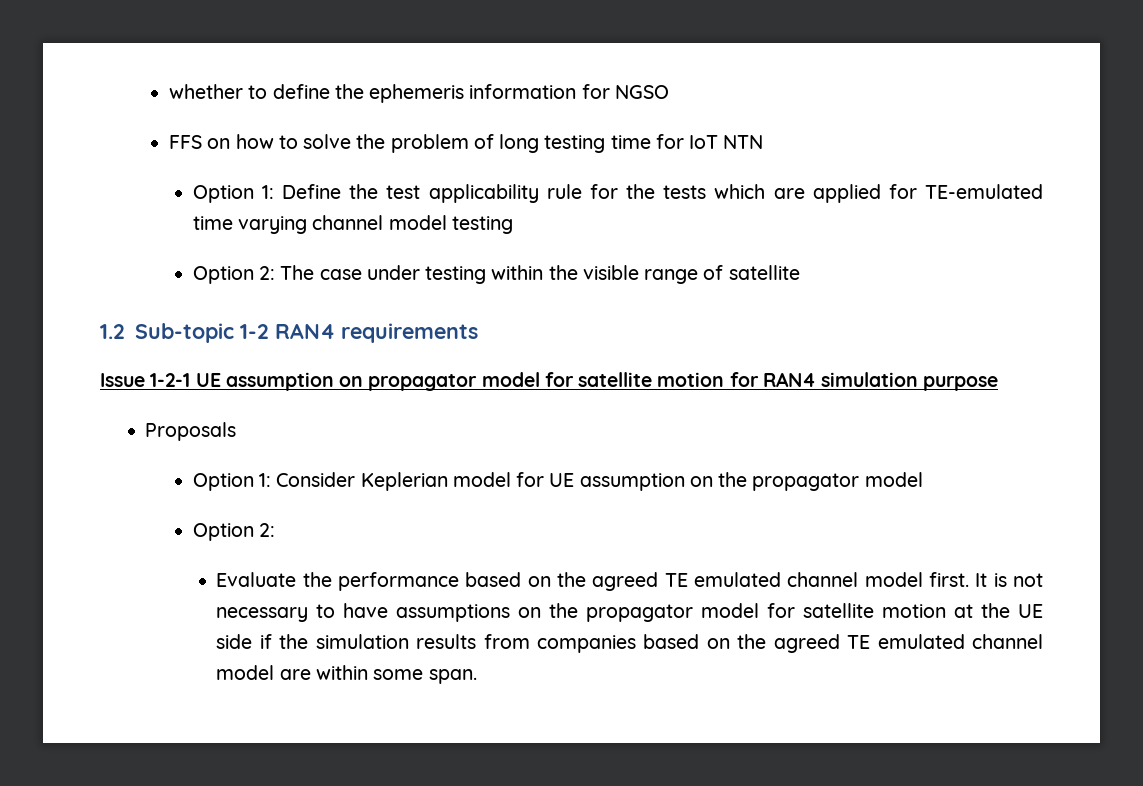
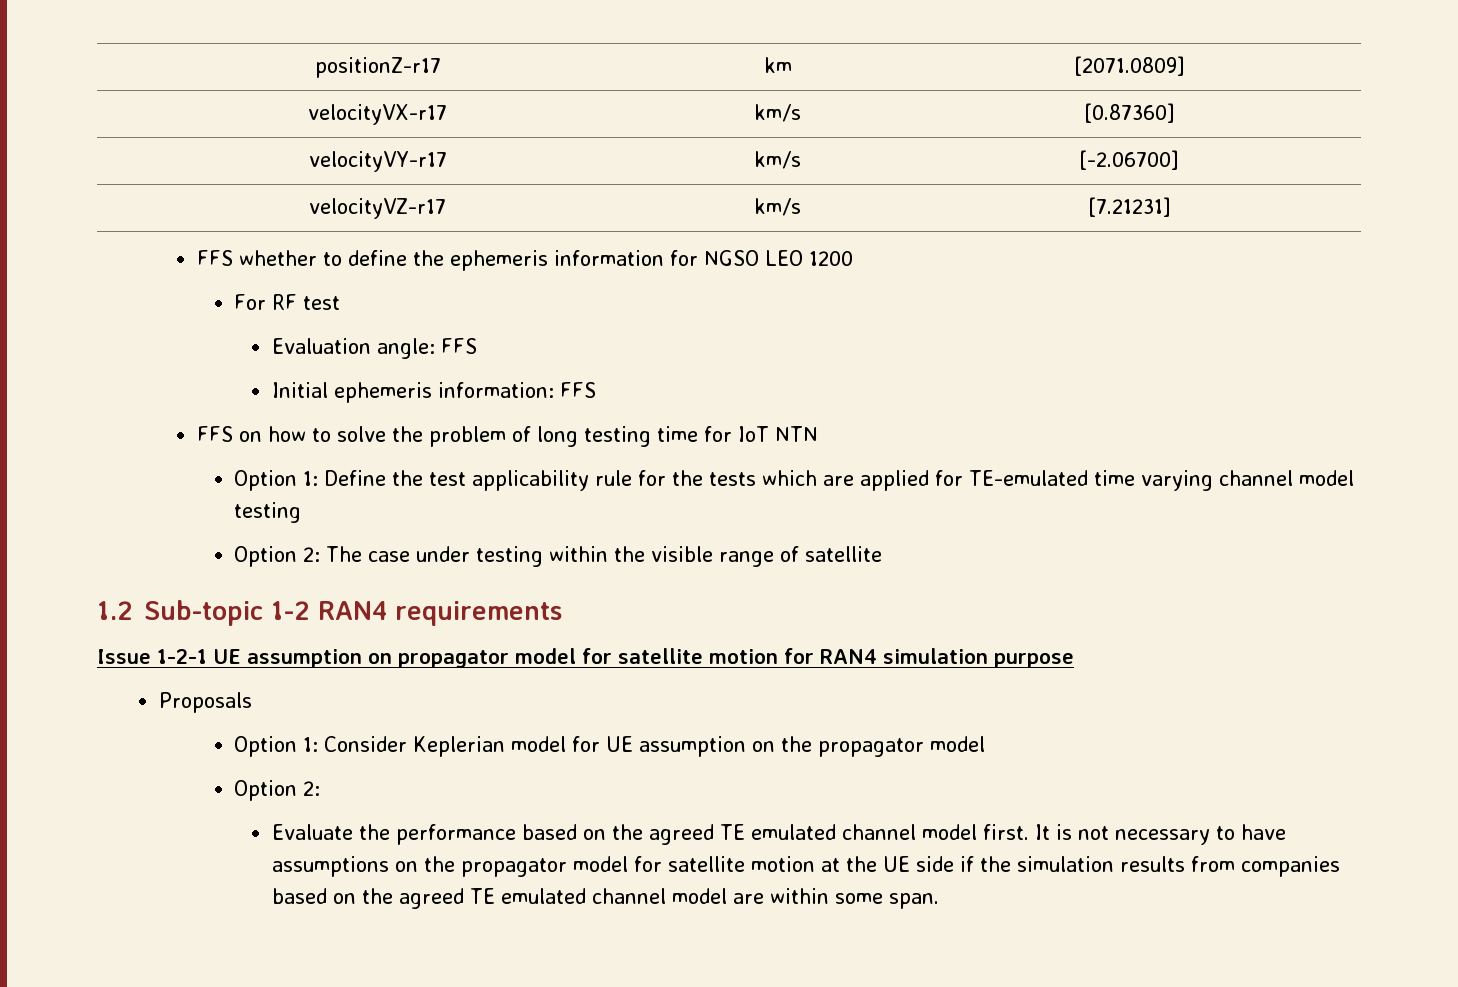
- whether to define the ephemeris information for NGSO
+ positionZ-r17 | km | [2071.0809]
+ velocityVX-r17 | km/s | [0.87360]
+ velocityVY-r17 | km/s | [-2.06700]
+ velocityVZ-r17 | km/s | [7.21231]
+ FFS whether to define the ephemeris information for NGSO LEO 1200
+ For RF test
+ Evaluation angle: FFS
+ Initial ephemeris information: FFS

